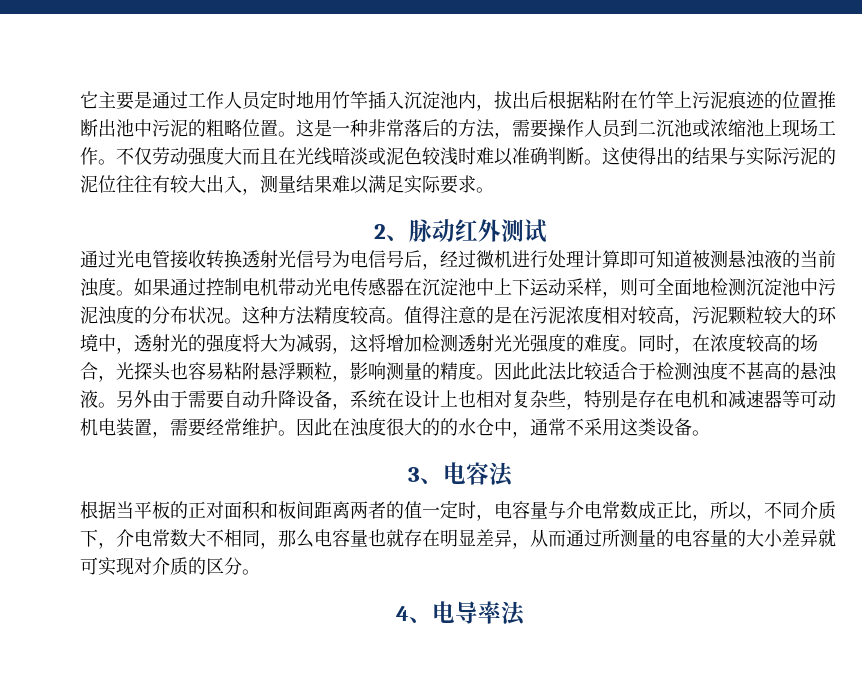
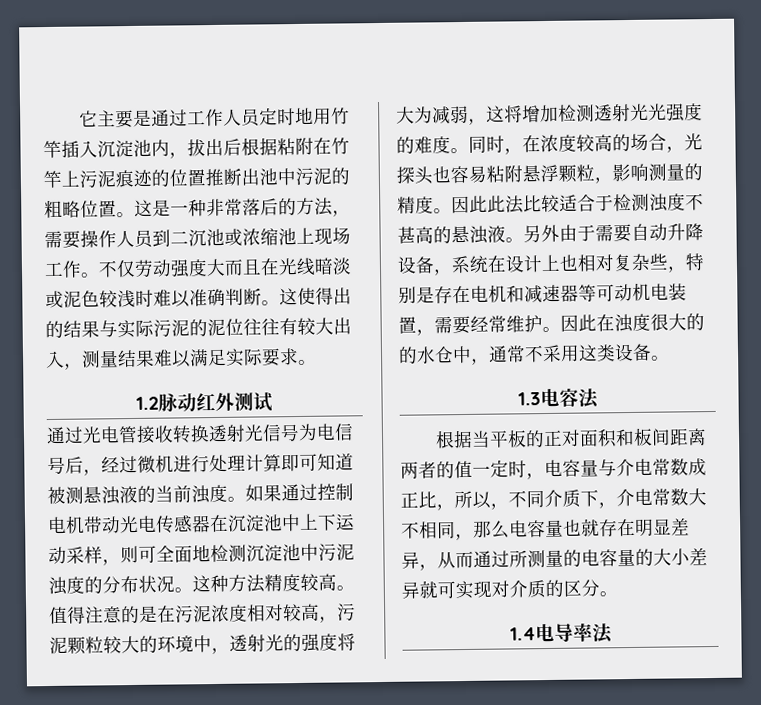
- 2、脉动红外测试
+ 1.2脉动红外测试
- 3、电容法
+ 1.3电容法
- 4、电导率法
+ 1.4电导率法

